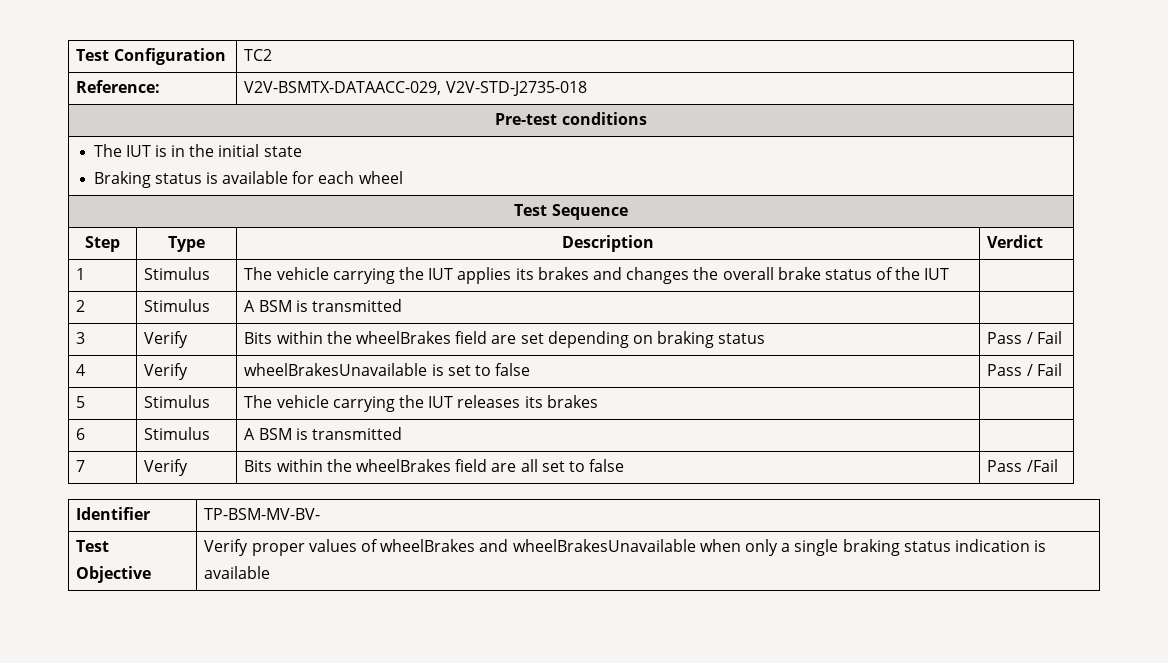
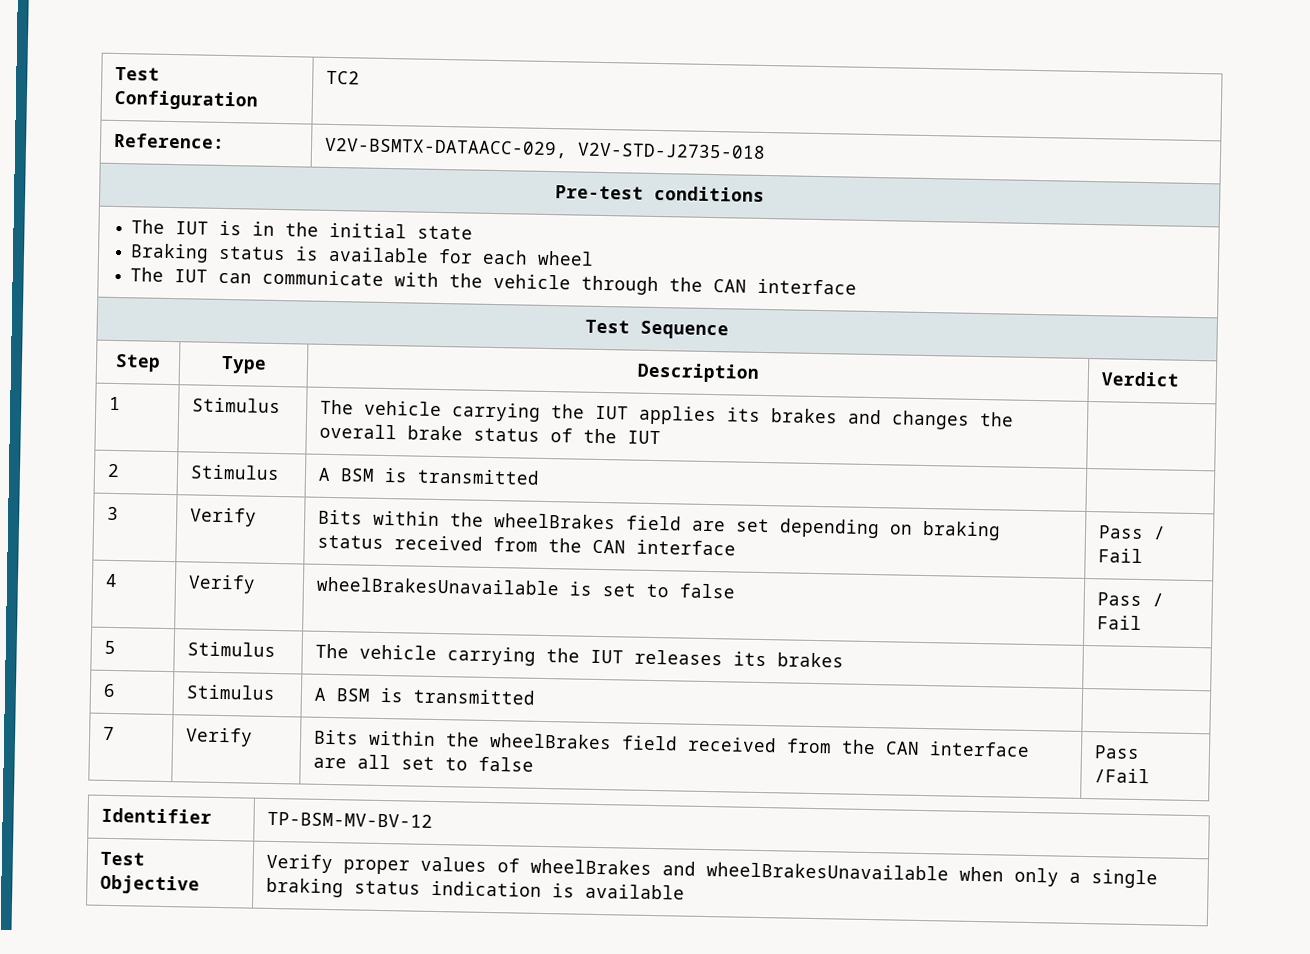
  The IUT is in the initial state
  Braking status is available for each wheel
+ The IUT can communicate with the vehicle through the CAN interface
- 3 | Verify | Bits within the wheelBrakes field are set depending on braking status | Pass / Fail
+ 3 | Verify | Bits within the wheelBrakes field are set depending on braking status received from the CAN interface | Pass / Fail
- 7 | Verify | Bits within the wheelBrakes field are all set to false | Pass /Fail
+ 7 | Verify | Bits within the wheelBrakes field received from the CAN interface are all set to false | Pass /Fail
- Identifier | TP-BSM-MV-BV-
+ Identifier | TP-BSM-MV-BV-12

